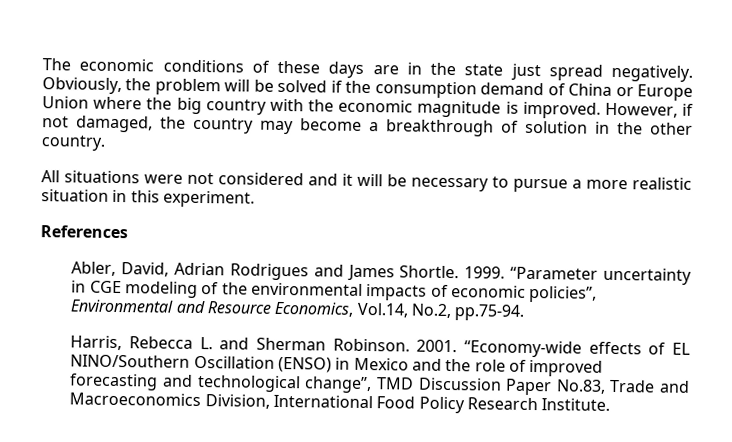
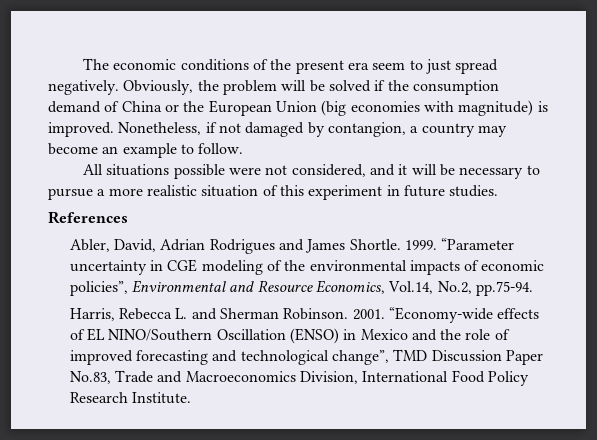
- The economic conditions of these days are in the state just spread negatively.
+ The economic conditions of the present era seem to just spread negatively.
- Obviously, the problem will be solved if the consumption demand of China or Europe Union where the big country with the economic magnitude is improved.
+ Obviously, the problem will be solved if the consumption demand of China or the European Union (big economies with magnitude) is improved.
- However, if not damaged, the country may become a breakthrough of solution in the other country.
+ Nonetheless, if not damaged by contangion, a country may become an example to follow.
- All situations were not considered and it will be necessary to pursue a more realistic situation in this experiment.
+ All situations possible were not considered, and it will be necessary to pursue a more realistic situation of this experiment in future studies.

